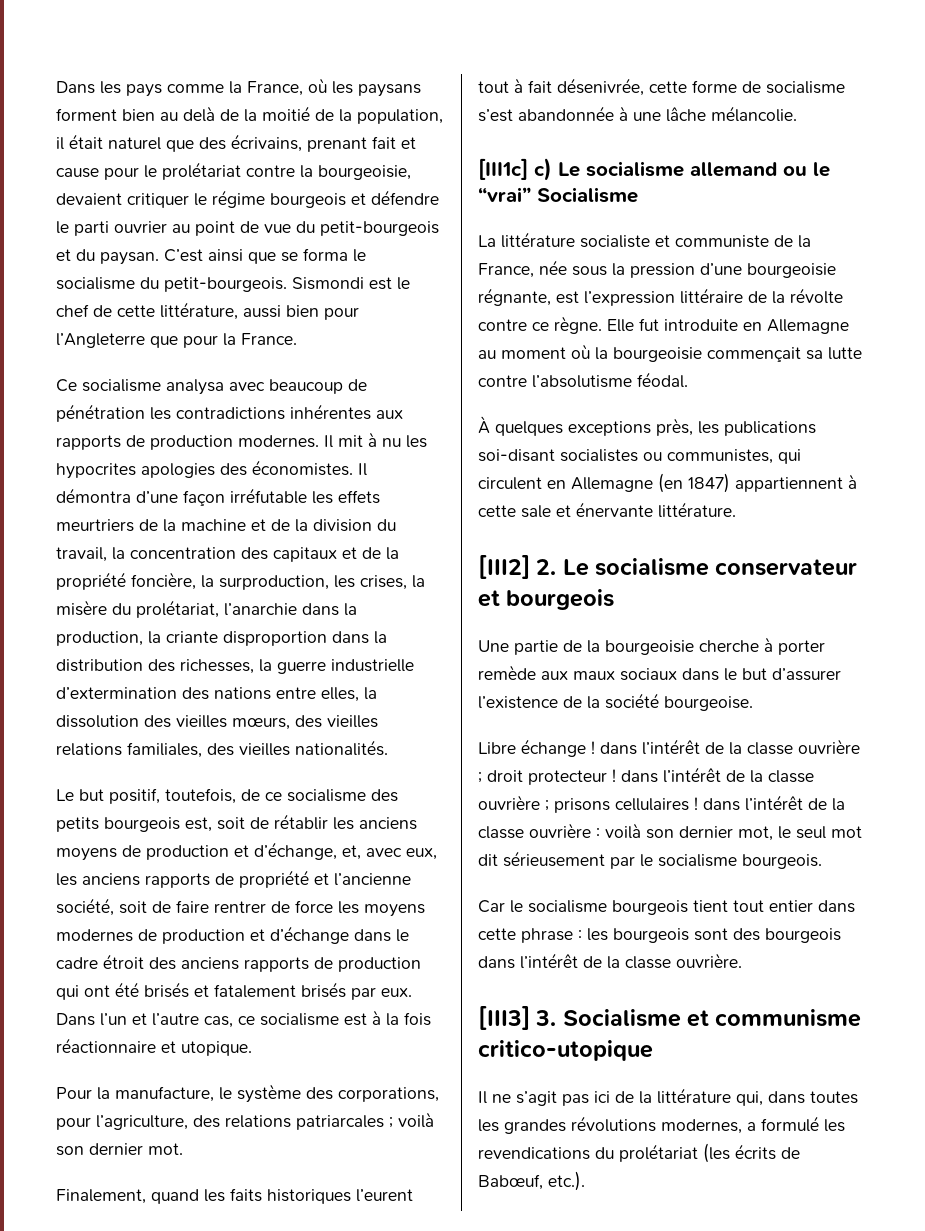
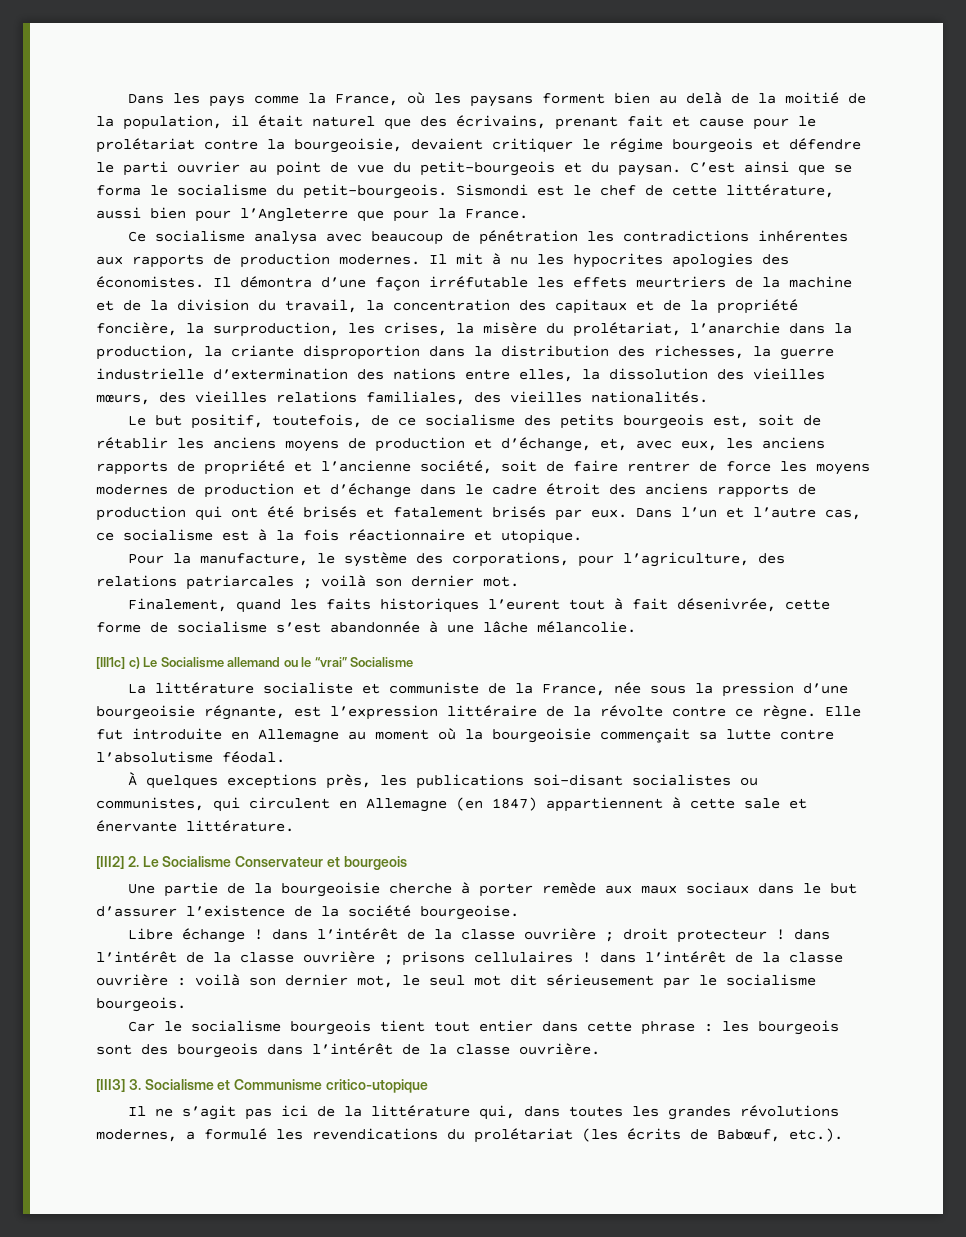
- [III1c] c) Le socialisme allemand ou le “vrai” Socialisme
+ [III1c] c) Le Socialisme allemand ou le “vrai” Socialisme
- [III2] 2. Le socialisme conservateur et bourgeois
+ [III2] 2. Le Socialisme Conservateur et bourgeois
- [III3] 3. Socialisme et communisme critico-utopique
+ [III3] 3. Socialisme et Communisme critico-utopique

